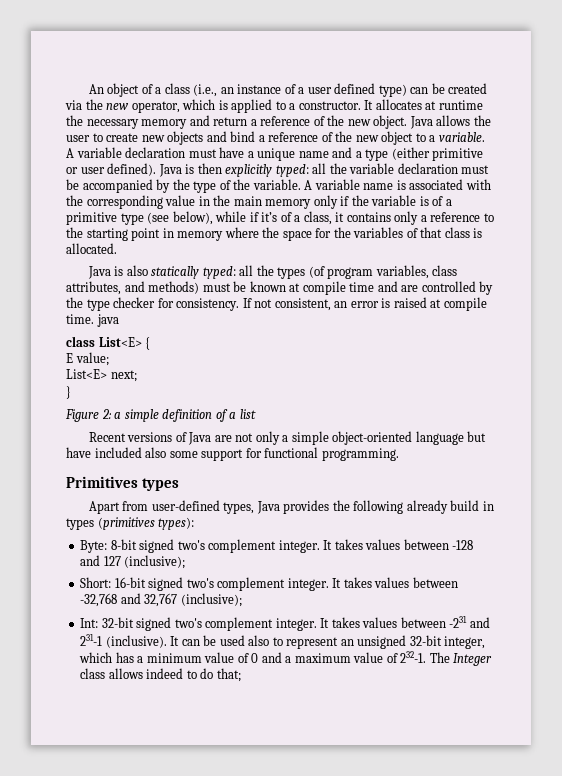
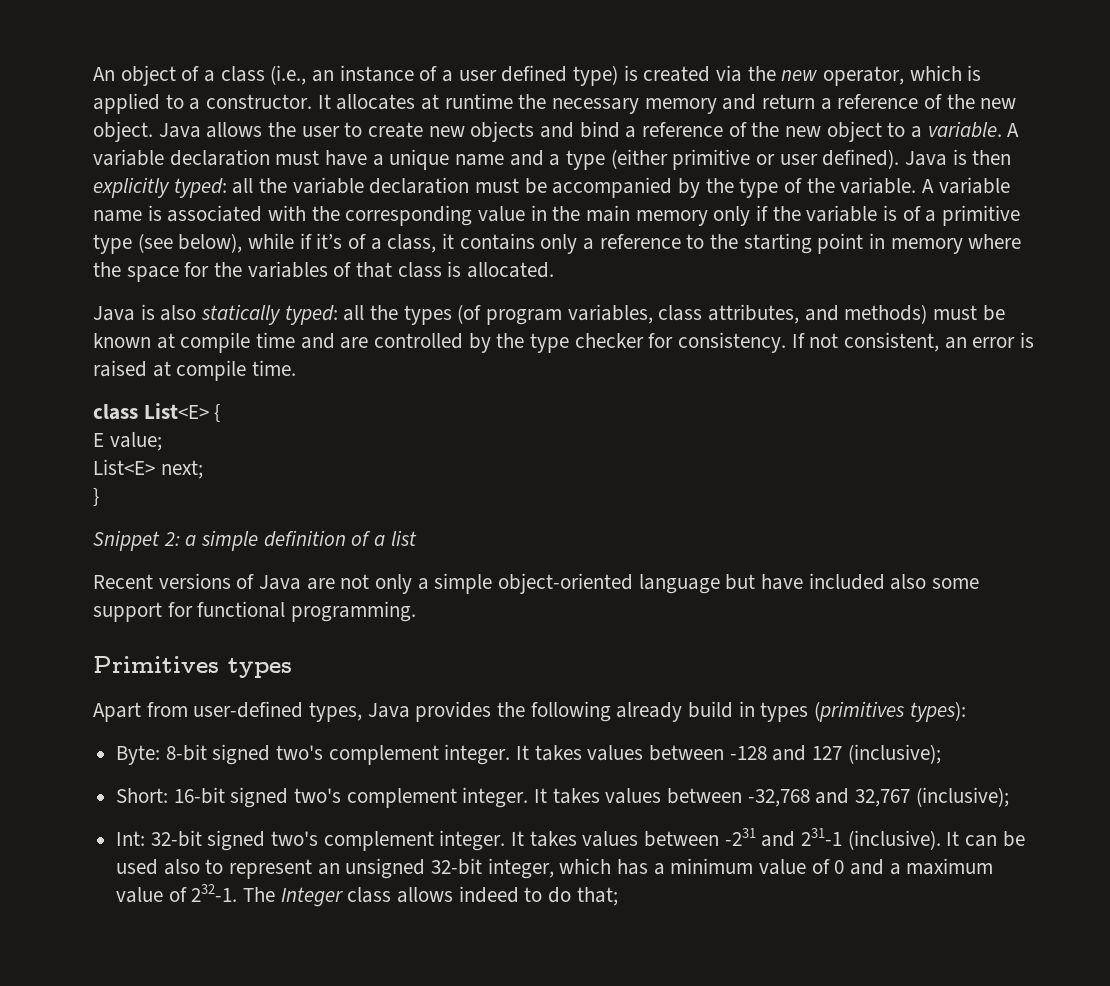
- An object of a class (i.e., an instance of a user defined type) can be created via the new operator, which is applied to a constructor.
+ An object of a class (i.e., an instance of a user defined type) is created via the new operator, which is applied to a constructor.
- If not consistent, an error is raised at compile time. java
+ If not consistent, an error is raised at compile time.
- Figure 2: a simple definition of a list
+ Snippet 2: a simple definition of a list

